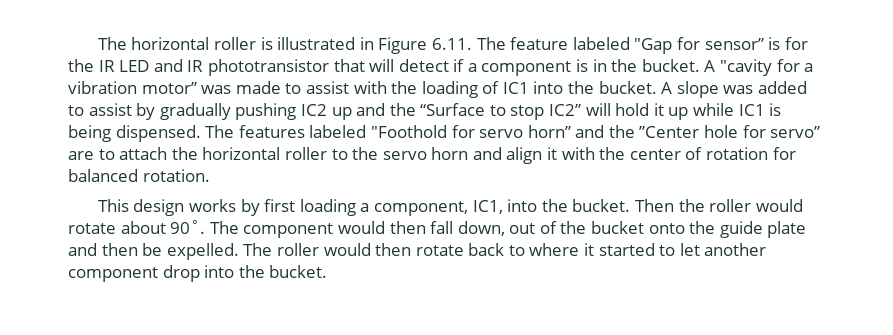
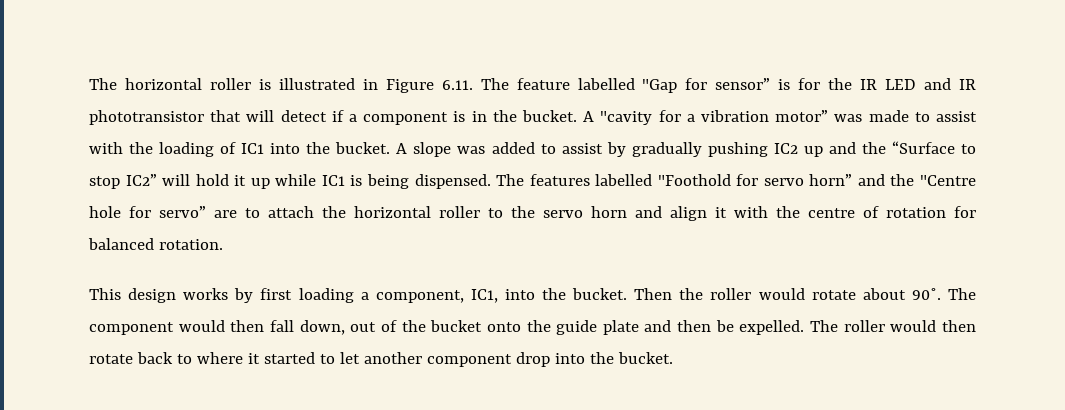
- The horizontal roller is illustrated in Figure 6.11. The feature labeled "Gap for sensor” is for the IR LED and IR phototransistor that will detect if a component is in the bucket.
+ The horizontal roller is illustrated in Figure 6.11. The feature labelled "Gap for sensor” is for the IR LED and IR phototransistor that will detect if a component is in the bucket.
- The features labeled "Foothold for servo horn” and the ”Center hole for servo” are to attach the horizontal roller to the servo horn and align it with the center of rotation for balanced rotation.
+ The features labelled "Foothold for servo horn” and the "Centre hole for servo” are to attach the horizontal roller to the servo horn and align it with the centre of rotation for balanced rotation.

